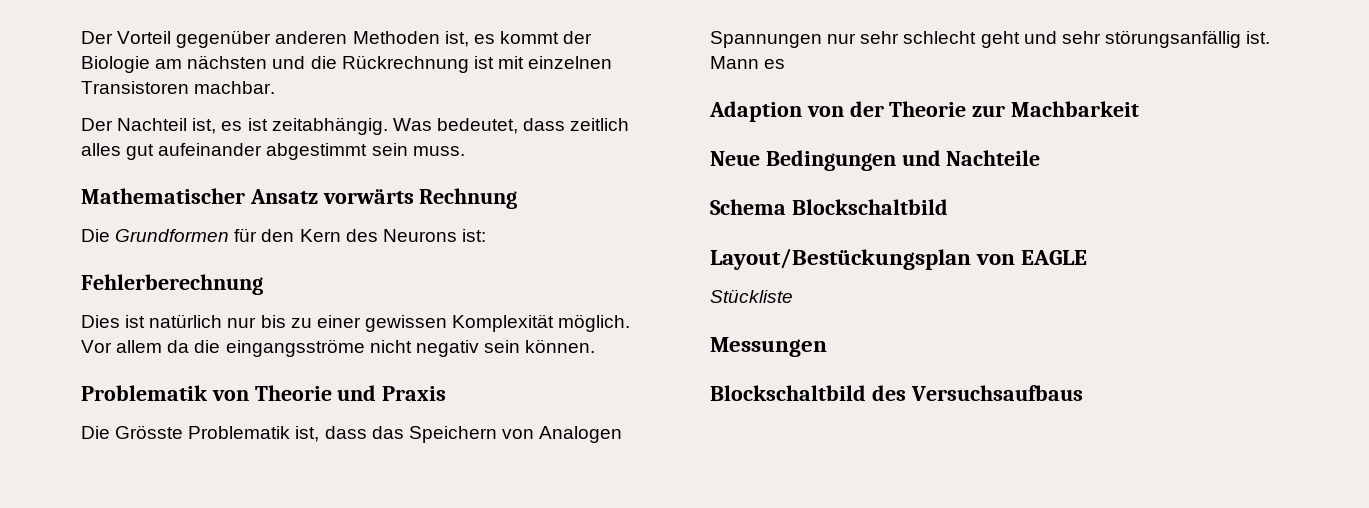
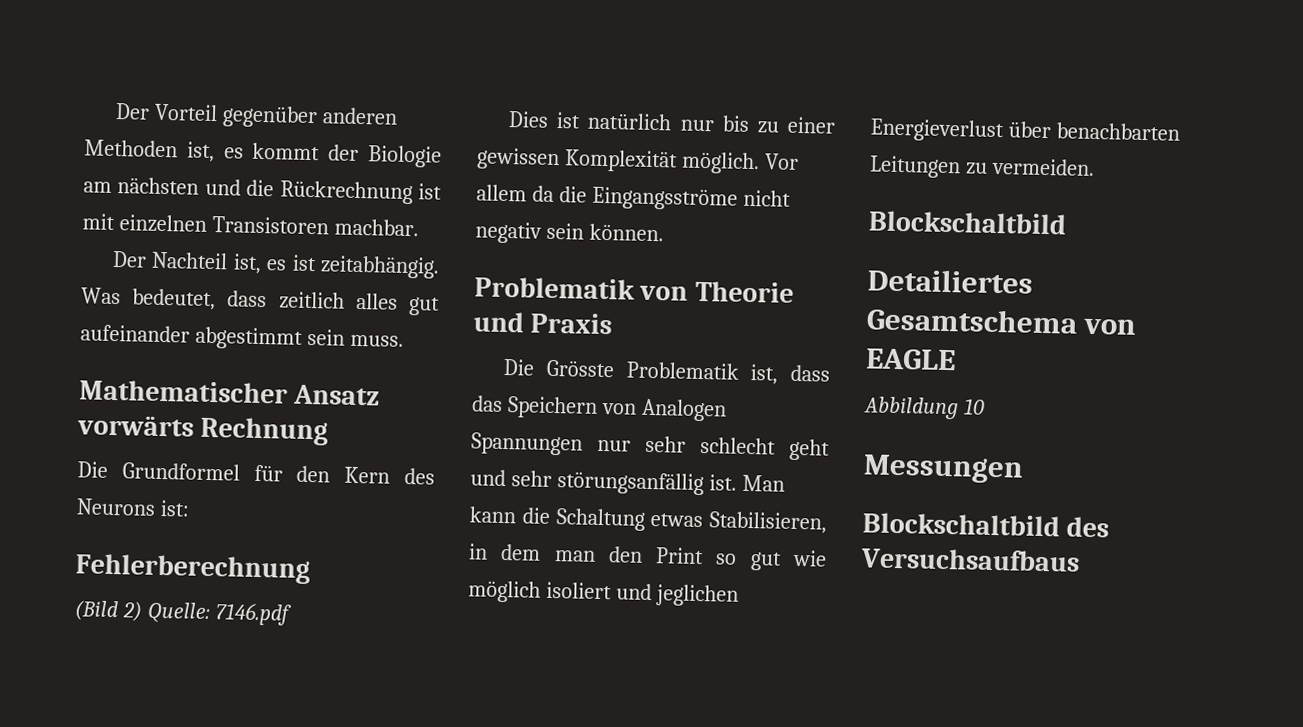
- Die Grundformen für den Kern des Neurons ist:
+ Die Grundformel für den Kern des Neurons ist:
+ (Bild 2) Quelle: 7146.pdf
- Vor allem da die eingangsströme nicht negativ sein können.
+ Vor allem da die Eingangsströme nicht negativ sein können.
- Mann es
- Adaption von der Theorie zur Machbarkeit
- Neue Bedingungen und Nachteile
- Schema Blockschaltbild
+ Man kann die Schaltung etwas Stabilisieren, in dem man den Print so gut wie möglich isoliert und jeglichen Energieverlust über benachbarten Leitungen zu vermeiden.
+ Blockschaltbild
- Layout/Bestückungsplan von EAGLE
+ Detailiertes Gesamtschema von EAGLE
- Stückliste
+ Abbildung 10

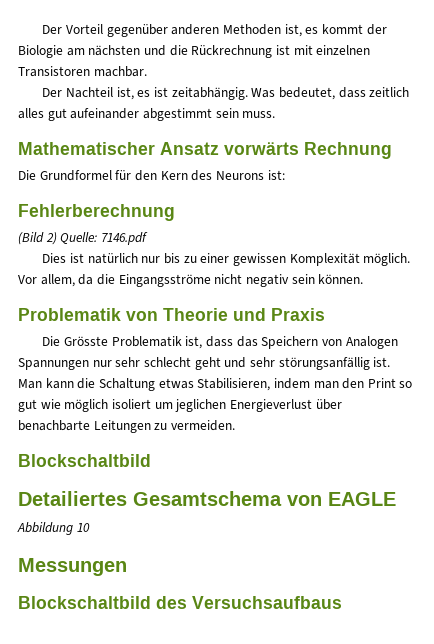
- Vor allem da die Eingangsströme nicht negativ sein können.
+ Vor allem, da die Eingangsströme nicht negativ sein können.
- Man kann die Schaltung etwas Stabilisieren, in dem man den Print so gut wie möglich isoliert und jeglichen Energieverlust über benachbarten Leitungen zu vermeiden.
+ Man kann die Schaltung etwas Stabilisieren, indem man den Print so gut wie möglich isoliert um jeglichen Energieverlust über benachbarte Leitungen zu vermeiden.

